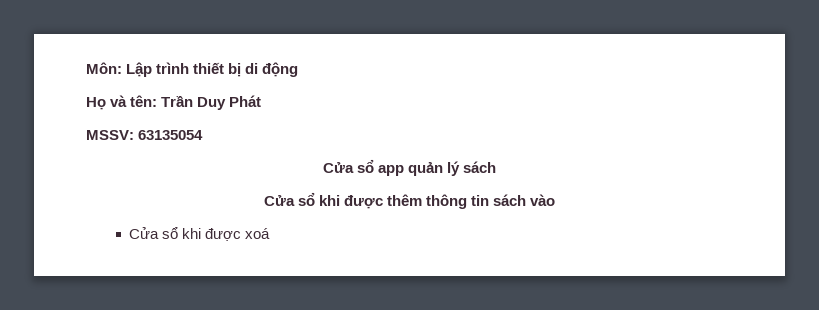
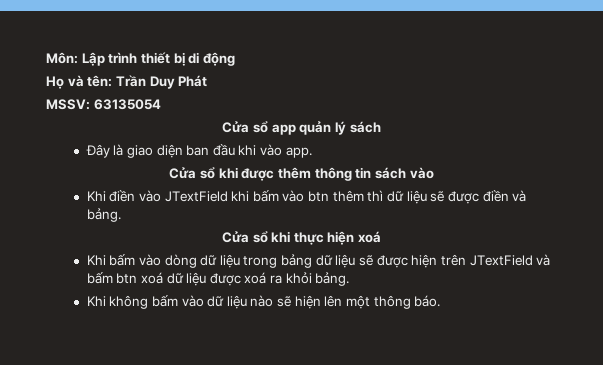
+ Đây là giao diện ban đầu khi vào app.
- Cửa sổ khi được xoá
+ Khi điền vào JTextField khi bấm vào btn thêm thì dữ liệu sẽ được điền và bảng.
+ Cửa sổ khi thực hiện xoá
+ Khi bấm vào dòng dữ liệu trong bảng dữ liệu sẽ được hiện trên JTextField và bấm btn xoá dữ liệu được xoá ra khỏi bảng.
+ Khi không bấm vào dữ liệu nào sẽ hiện lên một thông báo.

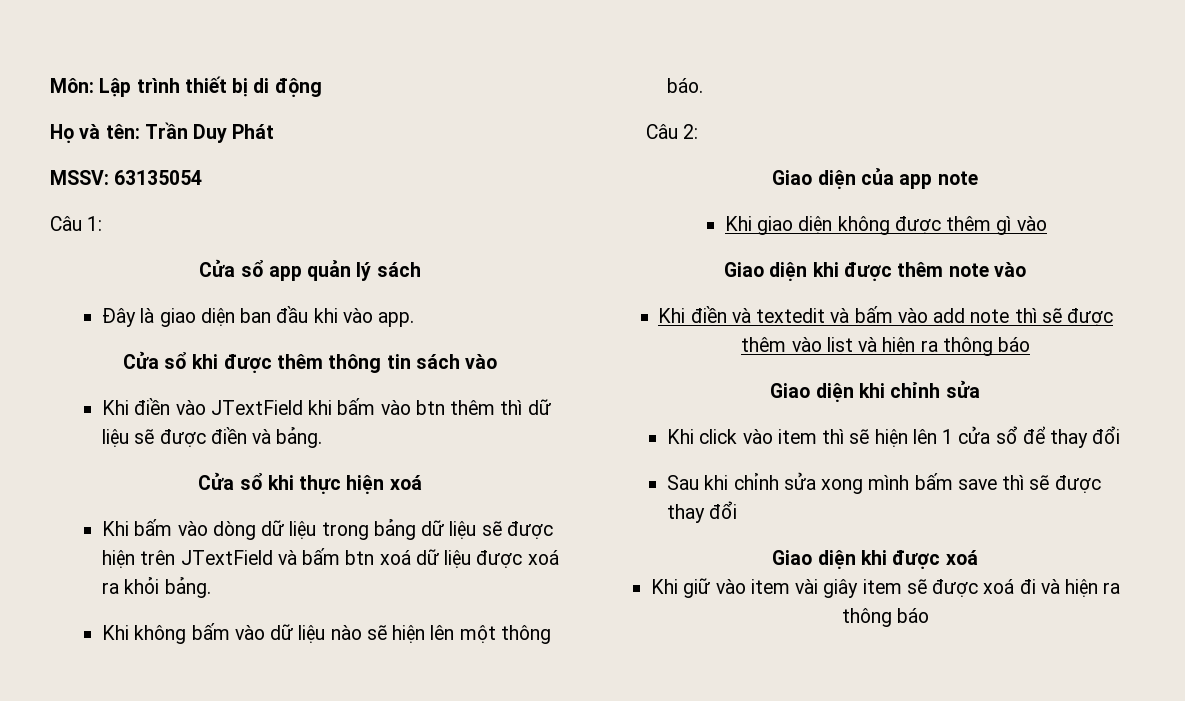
+ Câu 1:
+ Câu 2:
+ Giao diện của app note
+ Khi giao diện không được thêm gì vào
+ Giao diện khi được thêm note vào
+ Khi điền và textedit và bấm vào add note thì sẽ được thêm vào list và hiện ra thông báo
+ Giao diện khi chỉnh sửa
+ Khi click vào item thì sẽ hiện lên 1 cửa sổ để thay đổi
+ Sau khi chỉnh sửa xong mình bấm save thì sẽ được thay đổi
+ Giao diện khi được xoá
+ Khi giữ vào item vài giây item sẽ được xoá đi và hiện ra thông báo

